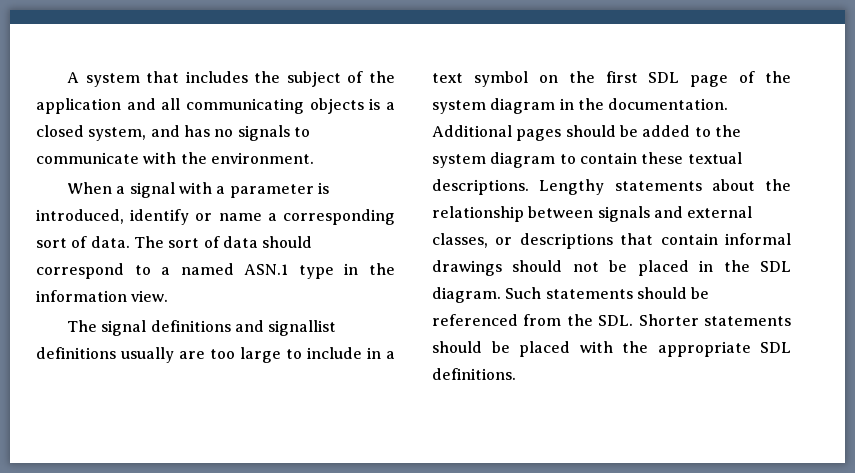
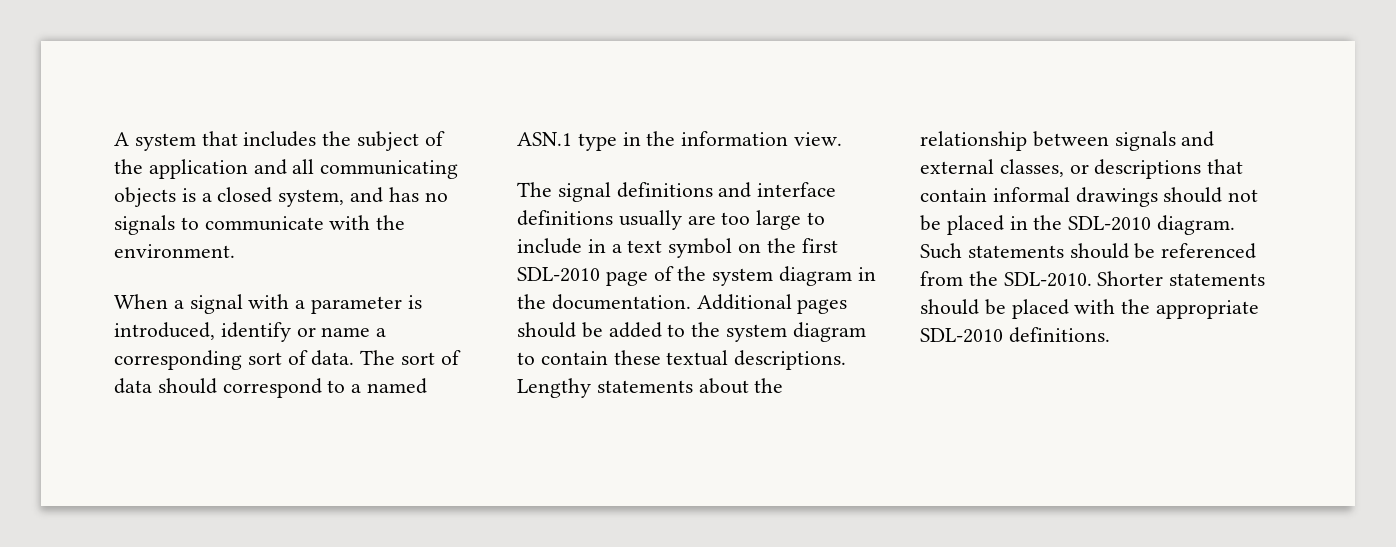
- The signal definitions and signallist definitions usually are too large to include in a text symbol on the first SDL page of the system diagram in the documentation.
+ The signal definitions and interface definitions usually are too large to include in a text symbol on the first SDL-2010 page of the system diagram in the documentation.
- Lengthy statements about the relationship between signals and external classes, or descriptions that contain informal drawings should not be placed in the SDL diagram.
+ Lengthy statements about the relationship between signals and external classes, or descriptions that contain informal drawings should not be placed in the SDL-2010 diagram.
- Such statements should be referenced from the SDL. Shorter statements should be placed with the appropriate SDL definitions.
+ Such statements should be referenced from the SDL-2010. Shorter statements should be placed with the appropriate SDL-2010 definitions.

